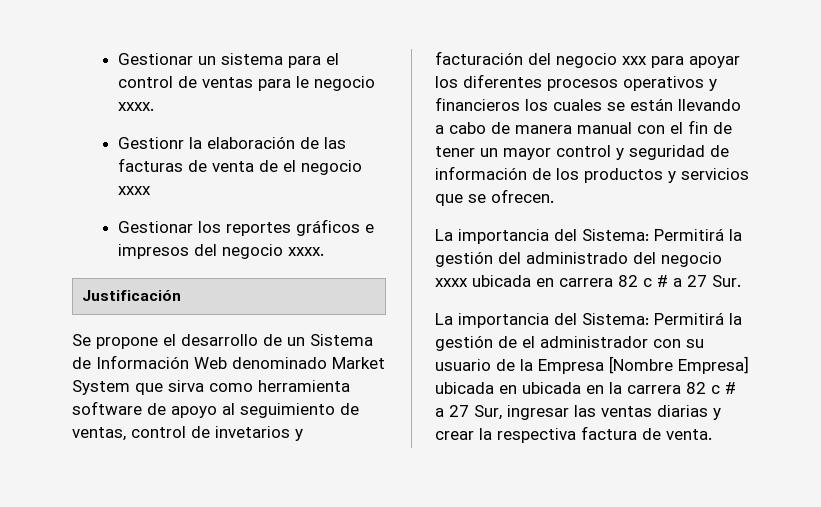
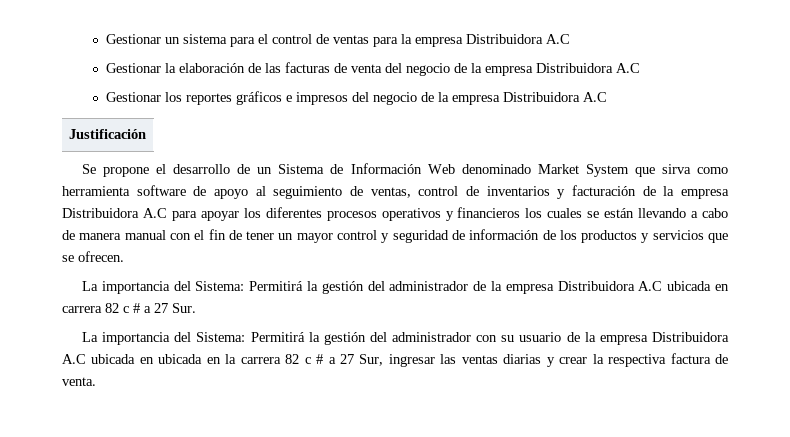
- Gestionar un sistema para el control de ventas para le negocio xxxx.
- Gestionr la elaboración de las facturas de venta de el negocio xxxx
+ Gestionar un sistema para el control de ventas para la empresa Distribuidora A.C
+ Gestionar la elaboración de las facturas de venta del negocio de la empresa Distribuidora A.C
- Gestionar los reportes gráficos e impresos del negocio xxxx.
+ Gestionar los reportes gráficos e impresos del negocio de la empresa Distribuidora A.C
- Se propone el desarrollo de un Sistema de Información Web denominado Market System que sirva como herramienta software de apoyo al seguimiento de ventas, control de invetarios y facturación del negocio xxx para apoyar los diferentes procesos operativos y financieros los cuales se están llevando a cabo de manera manual con el fin de tener un mayor control y seguridad de información de los productos y servicios que se ofrecen.
+ Se propone el desarrollo de un Sistema de Información Web denominado Market System que sirva como herramienta software de apoyo al seguimiento de ventas, control de inventarios y facturación de la empresa Distribuidora A.C para apoyar los diferentes procesos operativos y financieros los cuales se están llevando a cabo de manera manual con el fin de tener un mayor control y seguridad de información de los productos y servicios que se ofrecen.
- La importancia del Sistema: Permitirá la gestión del administrado del negocio xxxx ubicada en carrera 82 c # a 27 Sur.
+ La importancia del Sistema: Permitirá la gestión del administrador de la empresa Distribuidora A.C ubicada en carrera 82 c # a 27 Sur.
- La importancia del Sistema: Permitirá la gestión de el administrador con su usuario de la Empresa [Nombre Empresa] ubicada en ubicada en la carrera 82 c # a 27 Sur, ingresar las ventas diarias y crear la respectiva factura de venta.
+ La importancia del Sistema: Permitirá la gestión del administrador con su usuario de la empresa Distribuidora A.C ubicada en ubicada en la carrera 82 c # a 27 Sur, ingresar las ventas diarias y crear la respectiva factura de venta.

